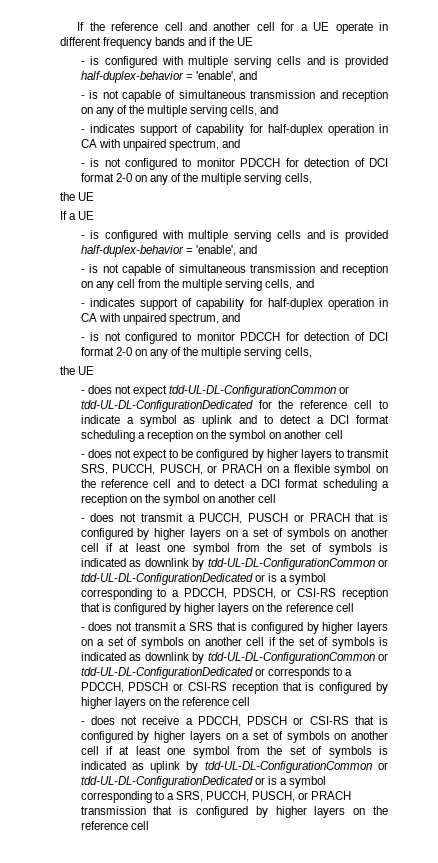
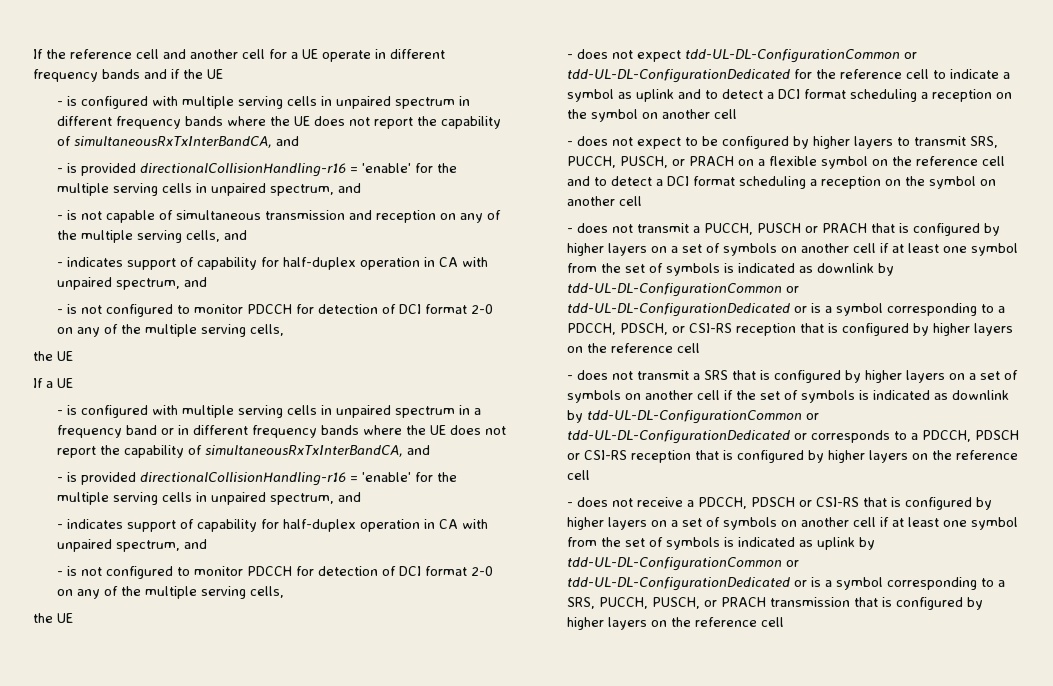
  If the reference cell and another cell for a UE operate in different frequency bands and if the UE
- - is configured with multiple serving cells and is provided half-duplex-behavior = 'enable', and
+ - is configured with multiple serving cells in unpaired spectrum in different frequency bands where the UE does not report the capability of simultaneousRxTxInterBandCA, and
+ - is provided directionalCollisionHandling-r16 = 'enable' for the multiple serving cells in unpaired spectrum, and
  If a UE
- - is configured with multiple serving cells and is provided half-duplex-behavior = 'enable', and
- - is not capable of simultaneous transmission and reception on any cell from the multiple serving cells, and
+ - is configured with multiple serving cells in unpaired spectrum in a frequency band or in different frequency bands where the UE does not report the capability of simultaneousRxTxInterBandCA, and
+ - is provided directionalCollisionHandling-r16 = 'enable' for the multiple serving cells in unpaired spectrum, and

